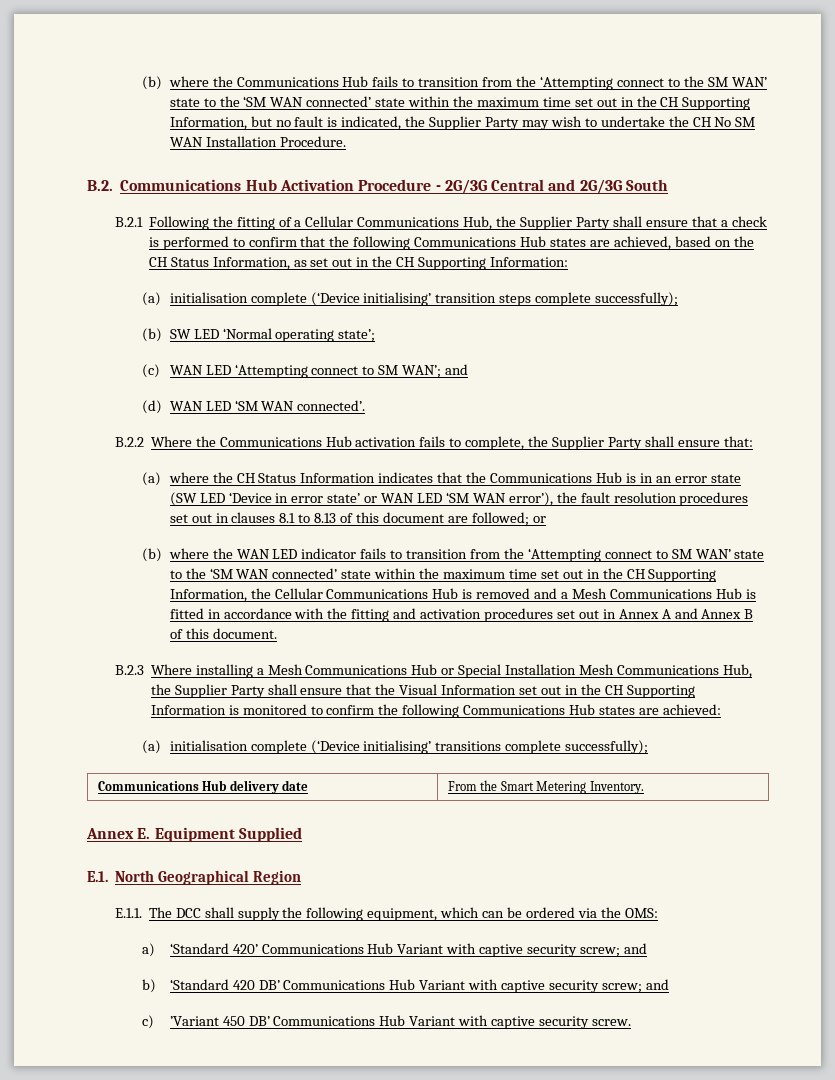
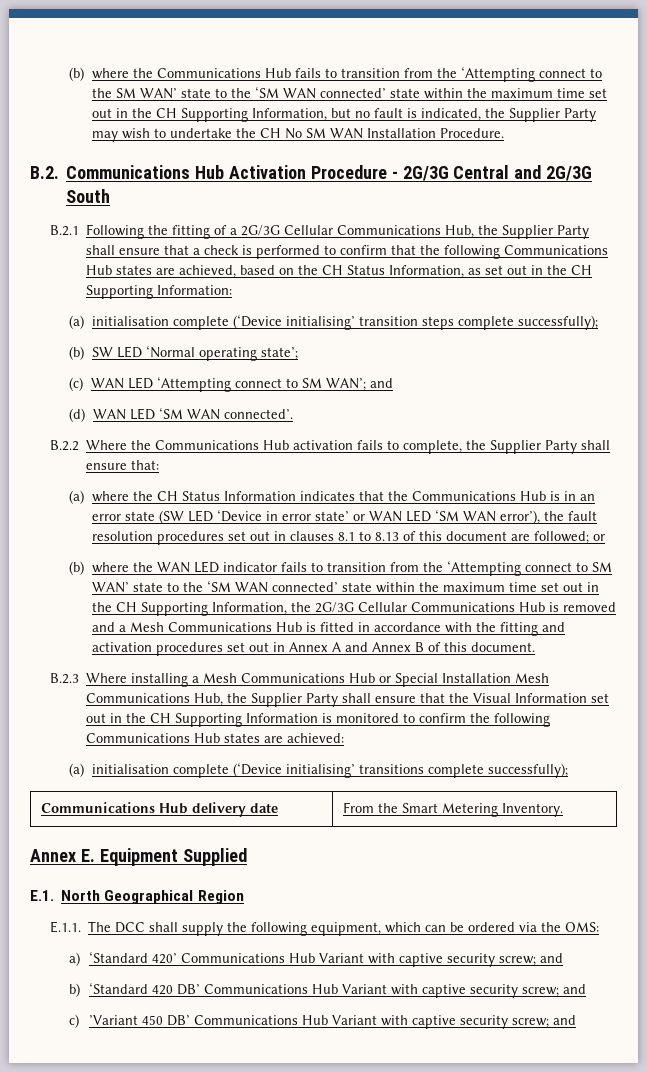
- B.2.1 Following the fitting of a Cellular Communications Hub, the Supplier Party shall ensure that a check is performed to confirm that the following Communications Hub states are achieved, based on the CH Status Information, as set out in the CH Supporting Information:
+ B.2.1 Following the fitting of a 2G/3G Cellular Communications Hub, the Supplier Party shall ensure that a check is performed to confirm that the following Communications Hub states are achieved, based on the CH Status Information, as set out in the CH Supporting Information:
- (b) where the WAN LED indicator fails to transition from the ‘Attempting connect to SM WAN’ state to the ‘SM WAN connected’ state within the maximum time set out in the CH Supporting Information, the Cellular Communications Hub is removed and a Mesh Communications Hub is fitted in accordance with the fitting and activation procedures set out in Annex A and Annex B of this document.
+ (b) where the WAN LED indicator fails to transition from the ‘Attempting connect to SM WAN’ state to the ‘SM WAN connected’ state within the maximum time set out in the CH Supporting Information, the 2G/3G Cellular Communications Hub is removed and a Mesh Communications Hub is fitted in accordance with the fitting and activation procedures set out in Annex A and Annex B of this document.
- c) ’Variant 450 DB’ Communications Hub Variant with captive security screw.
+ c) ’Variant 450 DB’ Communications Hub Variant with captive security screw; and

